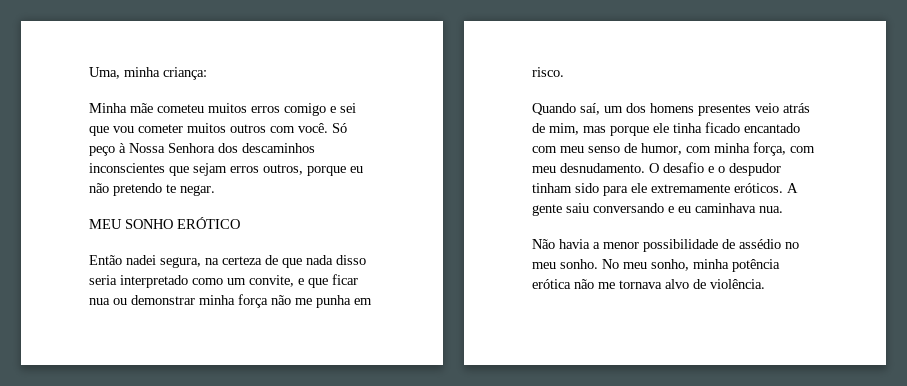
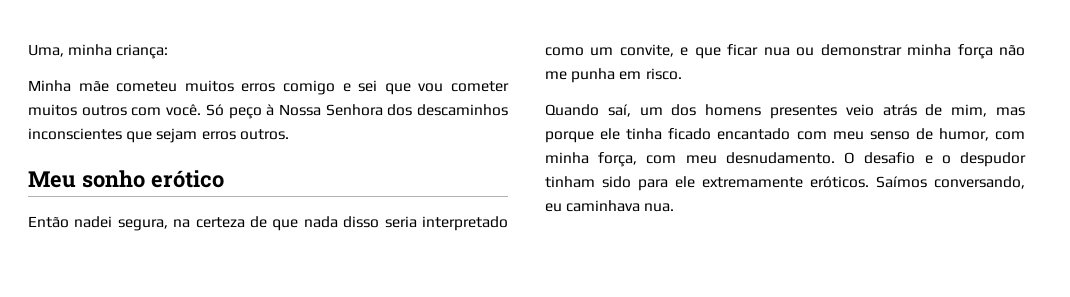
- Só peço à Nossa Senhora dos descaminhos inconscientes que sejam erros outros, porque eu não pretendo te negar.
- MEU SONHO ERÓTICO
+ Só peço à Nossa Senhora dos descaminhos inconscientes que sejam erros outros.
+ Meu sonho erótico
- A gente saiu conversando e eu caminhava nua.
- Não havia a menor possibilidade de assédio no meu sonho. No meu sonho, minha potência erótica não me tornava alvo de violência.
+ Saímos conversando, eu caminhava nua.

